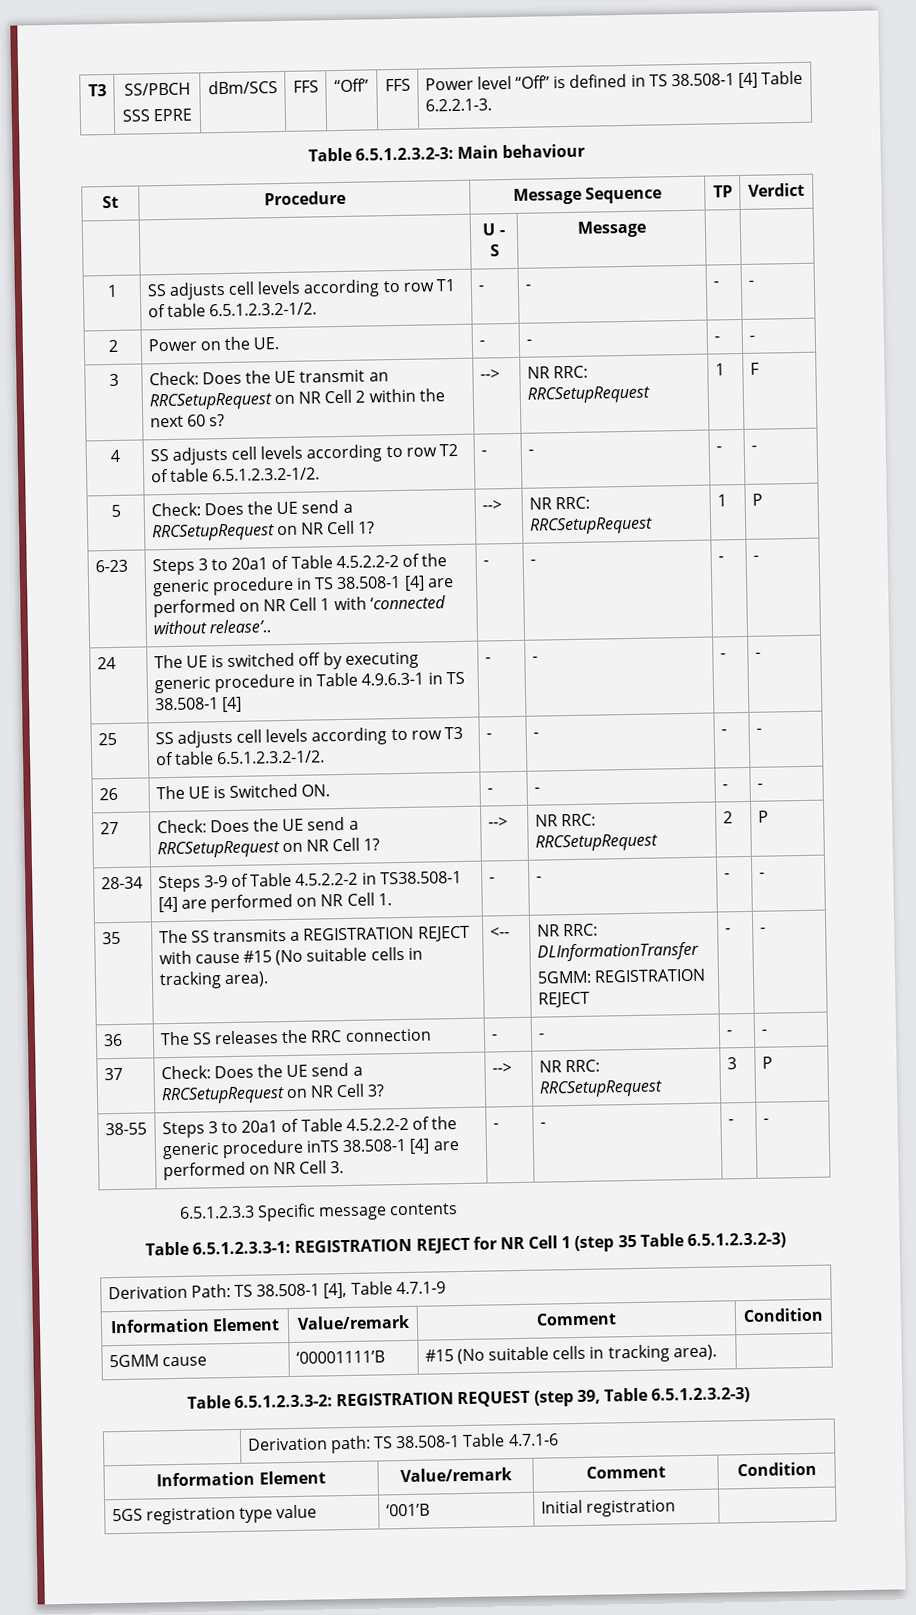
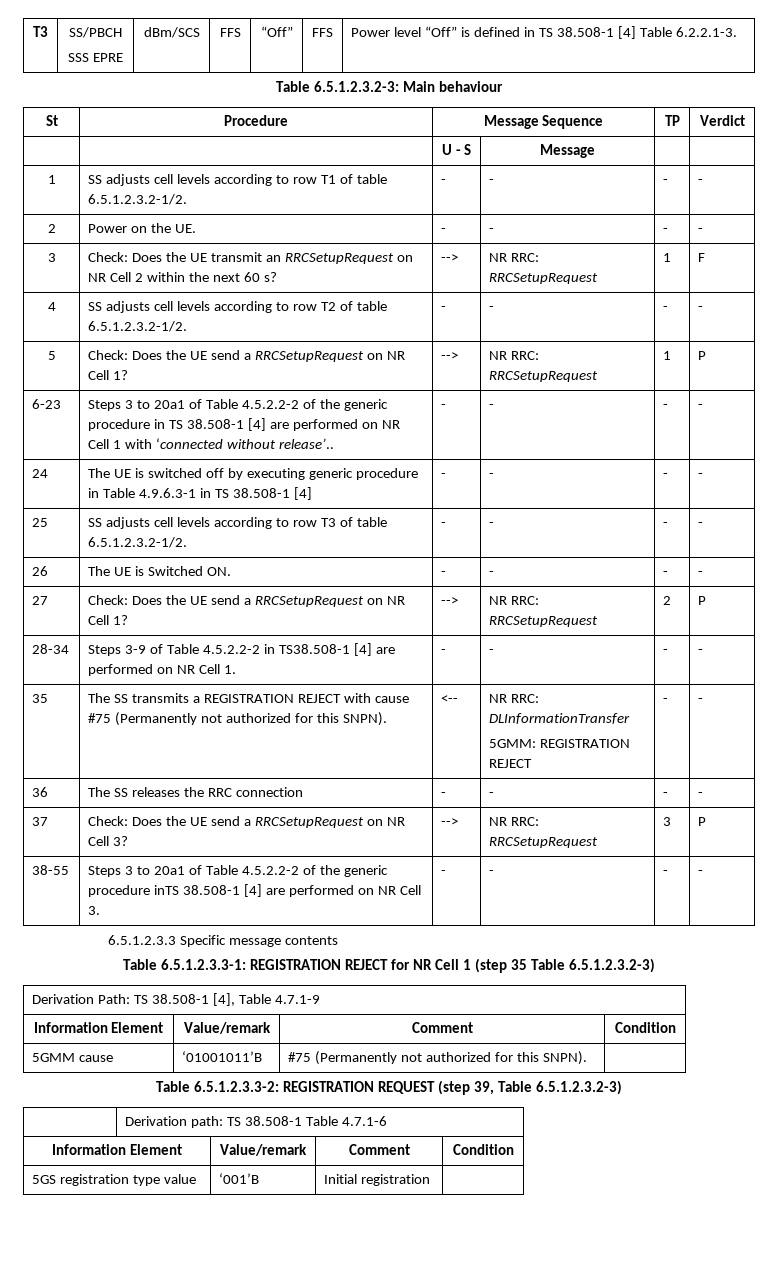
- 35 | The SS transmits a REGISTRATION REJECT with cause #15 (No suitable cells in tracking area). | <-- | NR RRC: DLInformationTransfer
+ 35 | The SS transmits a REGISTRATION REJECT with cause #75 (Permanently not authorized for this SNPN). | <-- | NR RRC: DLInformationTransfer
- 5GMM cause | ‘00001111’B | #15 (No suitable cells in tracking area). |
+ 5GMM cause | ‘01001011’B | #75 (Permanently not authorized for this SNPN). |

